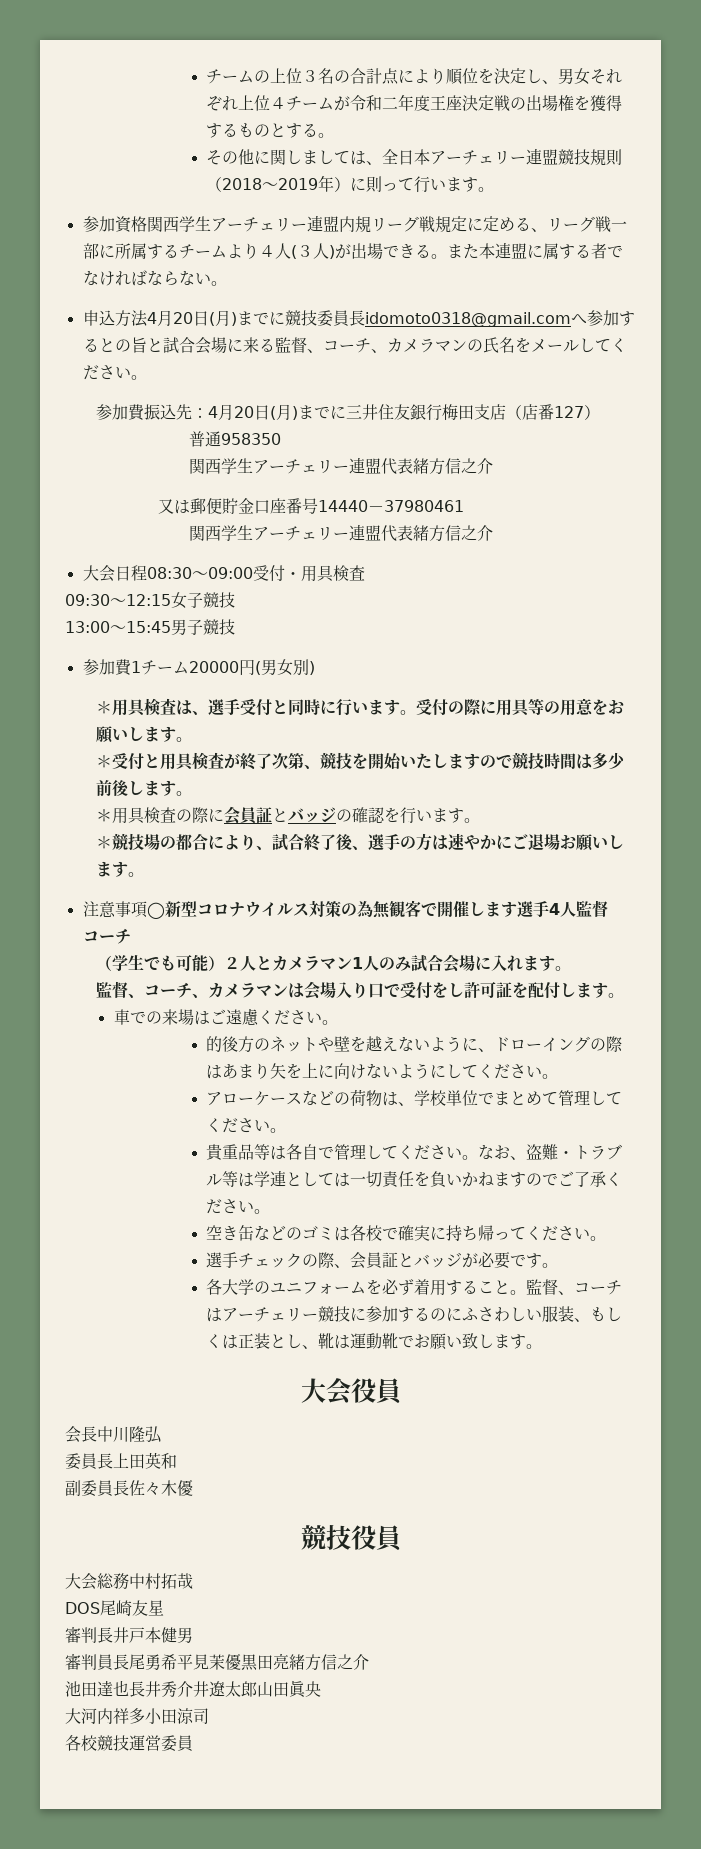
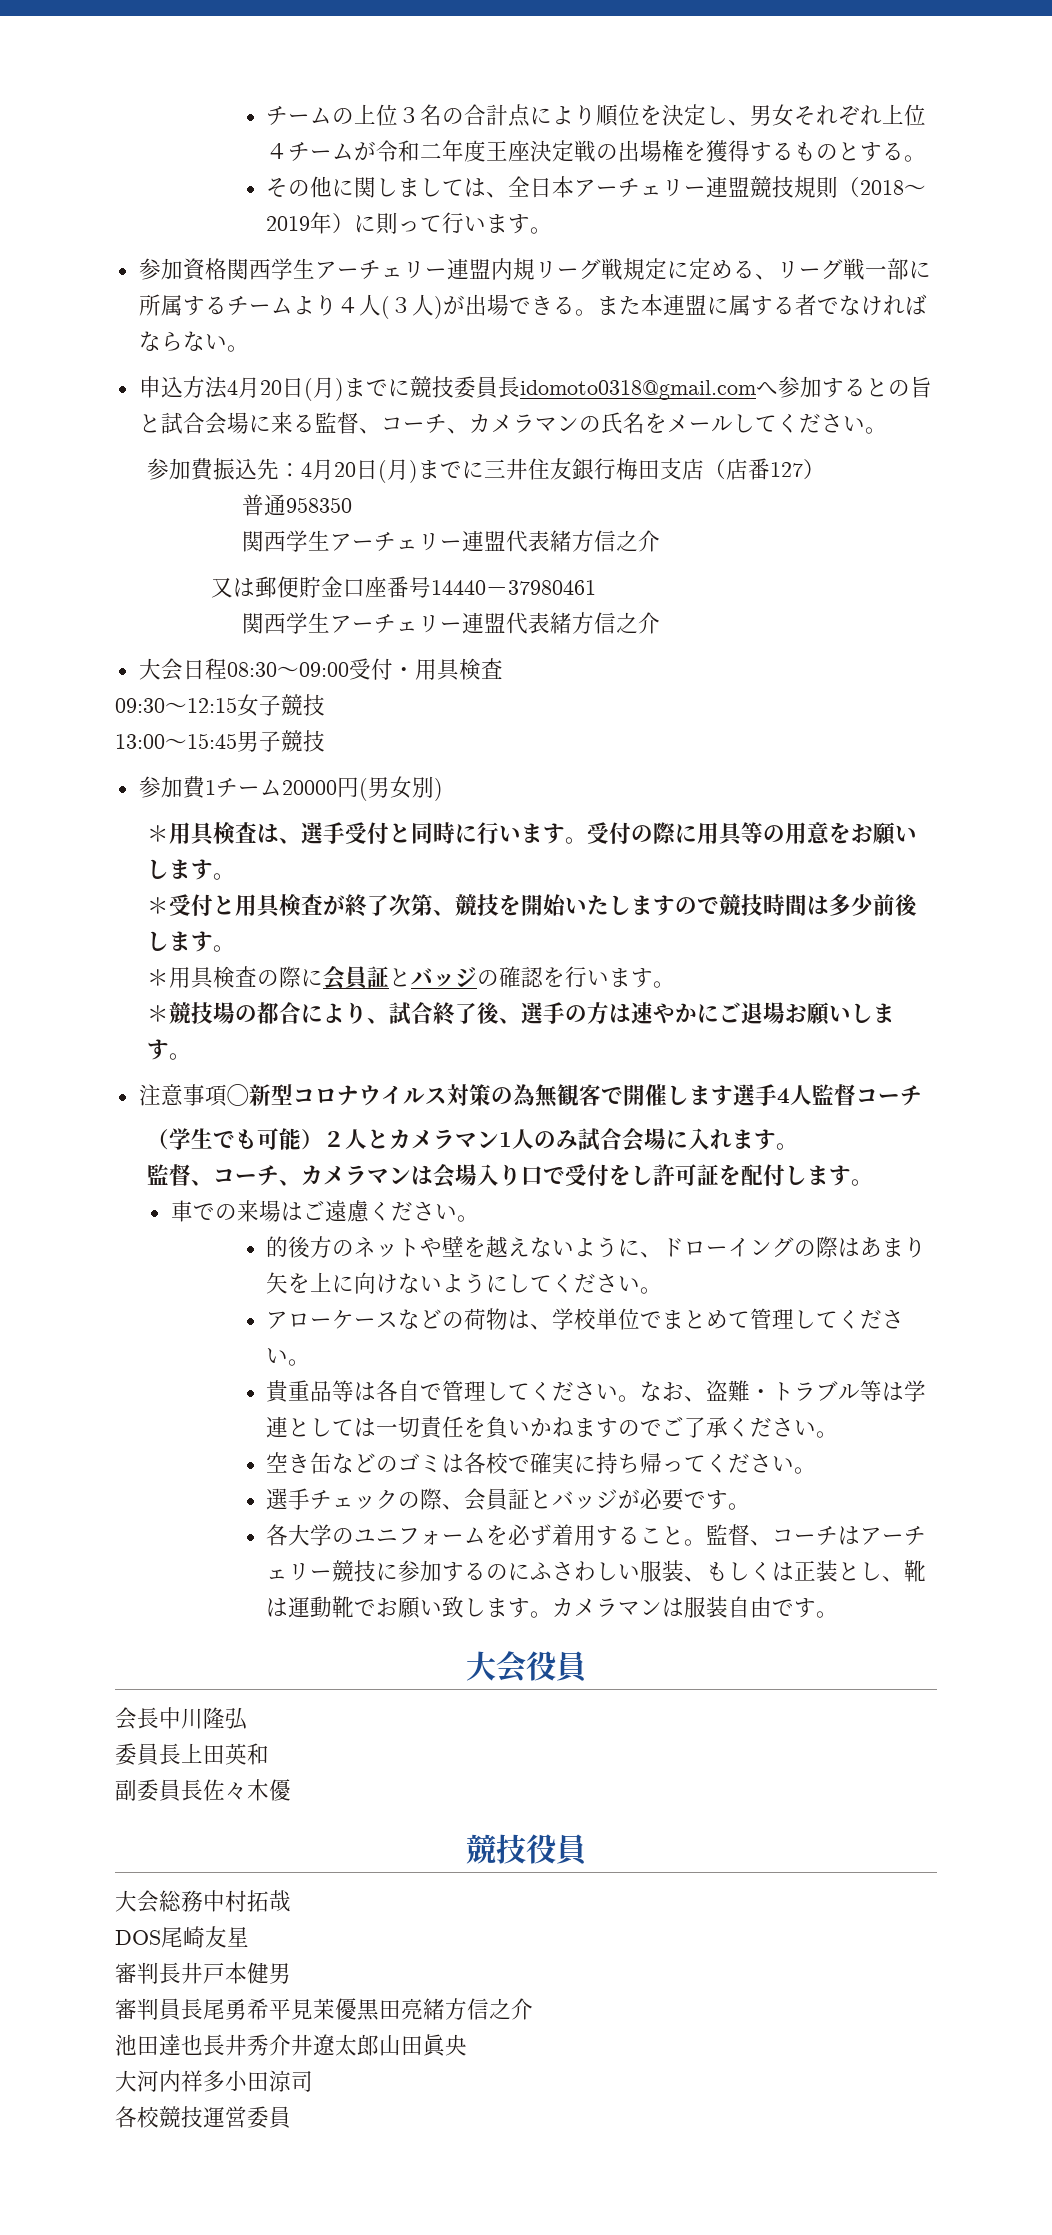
+ カメラマンは服装自由です。

